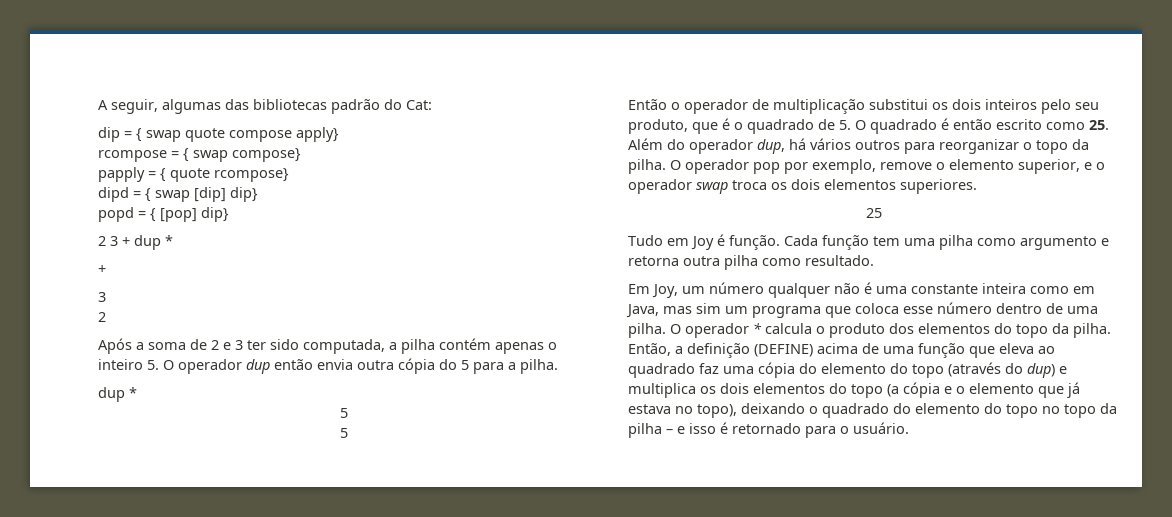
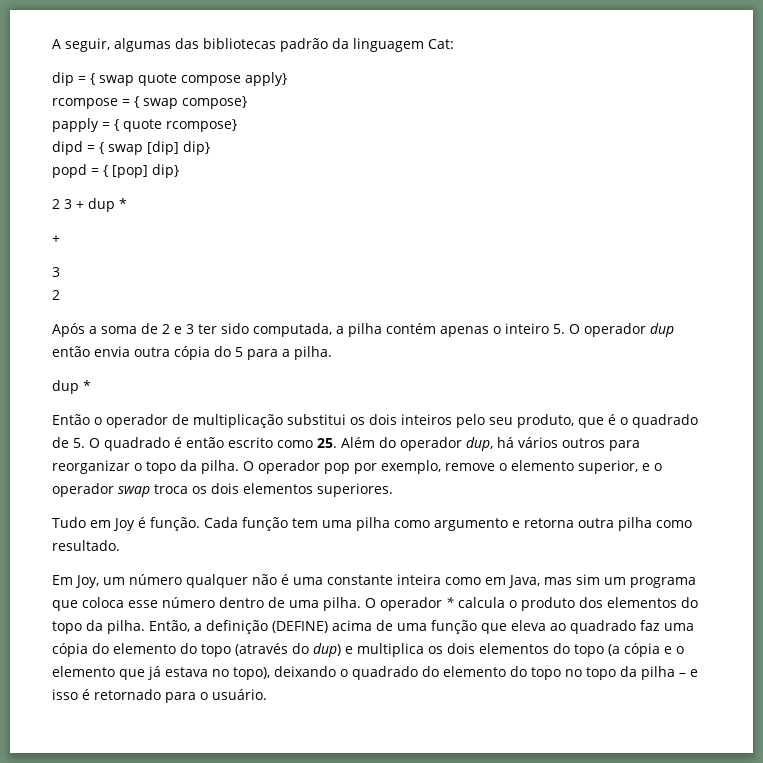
- A seguir, algumas das bibliotecas padrão do Cat:
+ A seguir, algumas das bibliotecas padrão da linguagem Cat:
  Após a soma de 2 e 3 ter sido computada, a pilha contém apenas o inteiro 5. O operador dup então envia outra cópia do 5 para a pilha.
  dup *
- 5
- 5
- 25

